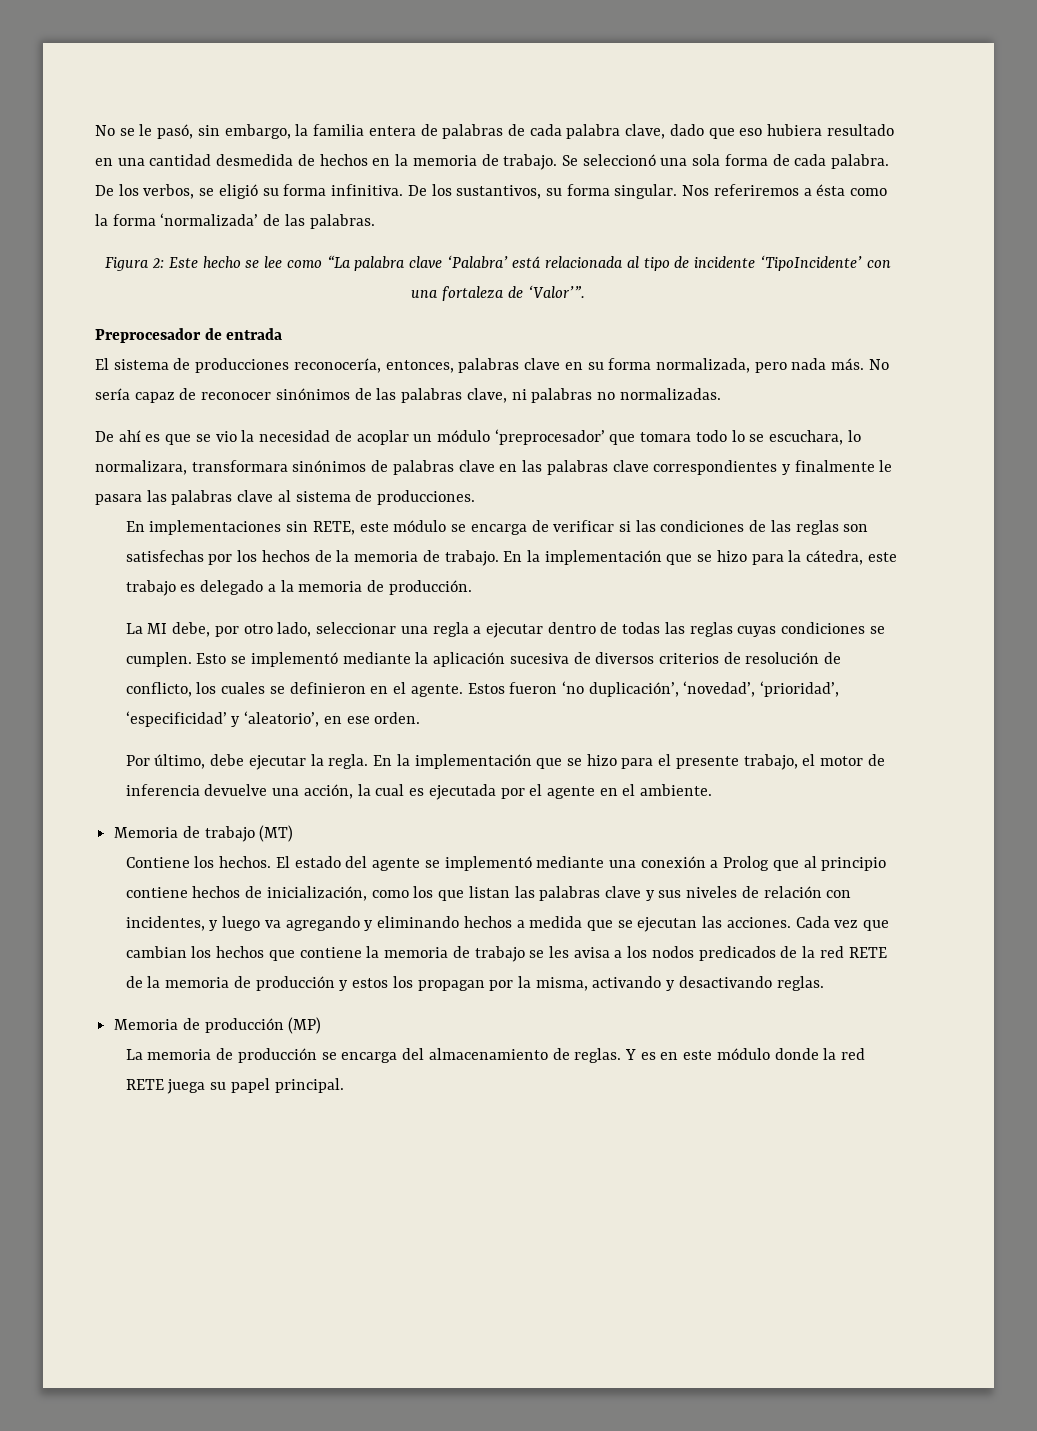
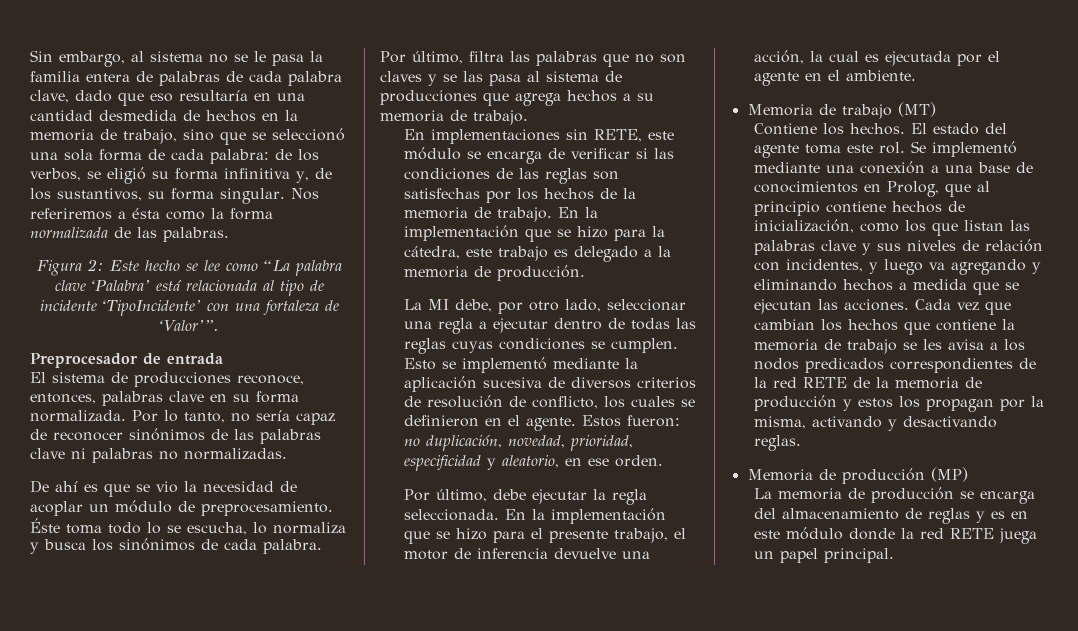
- No se le pasó, sin embargo, la familia entera de palabras de cada palabra clave, dado que eso hubiera resultado en una cantidad desmedida de hechos en la memoria de trabajo. Se seleccionó una sola forma de cada palabra. De los verbos, se eligió su forma infinitiva. De los sustantivos, su forma singular.
+ Sin embargo, al sistema no se le pasa la familia entera de palabras de cada palabra clave, dado que eso resultaría en una cantidad desmedida de hechos en la memoria de trabajo, sino que se seleccionó una sola forma de cada palabra: de los verbos, se eligió su forma infinitiva y, de los sustantivos, su forma singular.
- Nos referiremos a ésta como la forma ‘normalizada’ de las palabras.
+ Nos referiremos a ésta como la forma normalizada de las palabras.
- El sistema de producciones reconocería, entonces, palabras clave en su forma normalizada, pero nada más. No sería capaz de reconocer sinónimos de las palabras clave, ni palabras no normalizadas.
+ El sistema de producciones reconoce, entonces, palabras clave en su forma normalizada. Por lo tanto, no sería capaz de reconocer sinónimos de las palabras clave ni palabras no normalizadas.
- De ahí es que se vio la necesidad de acoplar un módulo ‘preprocesador’ que tomara todo lo se escuchara, lo normalizara, transformara sinónimos de palabras clave en las palabras clave correspondientes y finalmente le pasara las palabras clave al sistema de producciones.
+ De ahí es que se vio la necesidad de acoplar un módulo de preprocesamiento. Éste toma todo lo se escucha, lo normaliza y busca los sinónimos de cada palabra. Por último, filtra las palabras que no son claves y se las pasa al sistema de producciones que agrega hechos a su memoria de trabajo.
- Estos fueron ‘no duplicación’, ‘novedad’, ‘prioridad’, ‘especificidad’ y ‘aleatorio’, en ese orden.
+ Estos fueron: no duplicación, novedad, prioridad, especificidad y aleatorio, en ese orden.
- Por último, debe ejecutar la regla.
+ Por último, debe ejecutar la regla seleccionada.
- El estado del agente se implementó mediante una conexión a Prolog que al principio contiene hechos de inicialización, como los que listan las palabras clave y sus niveles de relación con incidentes, y luego va agregando y eliminando hechos a medida que se ejecutan las acciones.
+ El estado del agente toma este rol. Se implementó mediante una conexión a una base de conocimientos en Prolog, que al principio contiene hechos de inicialización, como los que listan las palabras clave y sus niveles de relación con incidentes, y luego va agregando y eliminando hechos a medida que se ejecutan las acciones.
- Cada vez que cambian los hechos que contiene la memoria de trabajo se les avisa a los nodos predicados de la red RETE de la memoria de producción y estos los propagan por la misma, activando y desactivando reglas.
+ Cada vez que cambian los hechos que contiene la memoria de trabajo se les avisa a los nodos predicados correspondientes de la red RETE de la memoria de producción y estos los propagan por la misma, activando y desactivando reglas.
- La memoria de producción se encarga del almacenamiento de reglas. Y es en este módulo donde la red RETE juega su papel principal.
+ La memoria de producción se encarga del almacenamiento de reglas y es en este módulo donde la red RETE juega un papel principal.

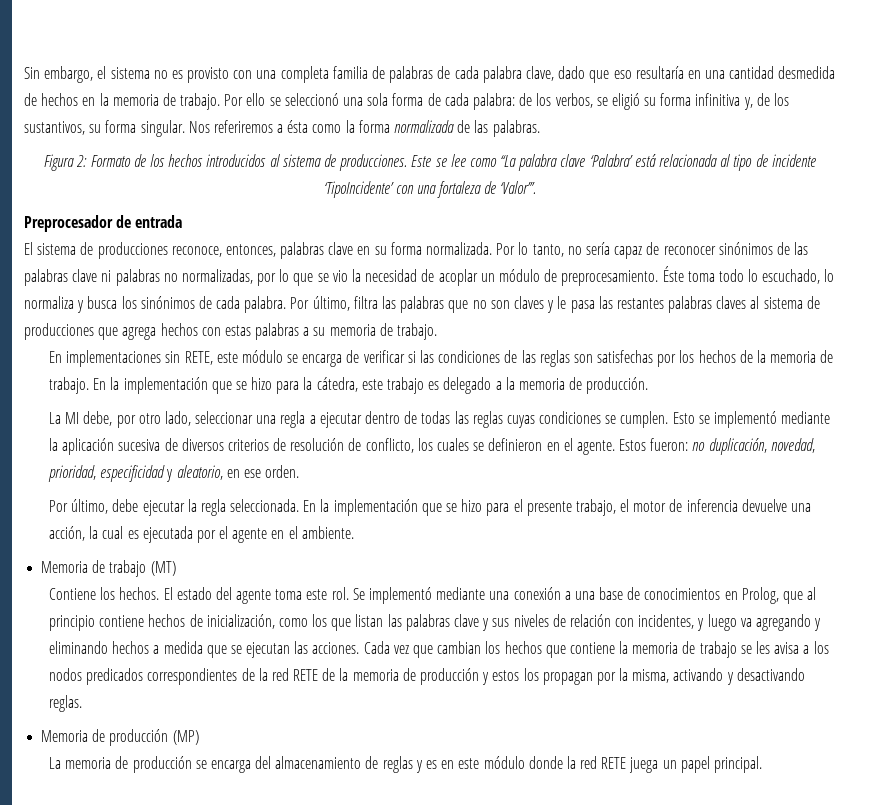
- Sin embargo, al sistema no se le pasa la familia entera de palabras de cada palabra clave, dado que eso resultaría en una cantidad desmedida de hechos en la memoria de trabajo, sino que se seleccionó una sola forma de cada palabra: de los verbos, se eligió su forma infinitiva y, de los sustantivos, su forma singular.
+ Sin embargo, el sistema no es provisto con una completa familia de palabras de cada palabra clave, dado que eso resultaría en una cantidad desmedida de hechos en la memoria de trabajo. Por ello se seleccionó una sola forma de cada palabra: de los verbos, se eligió su forma infinitiva y, de los sustantivos, su forma singular.
- Figura 2: Este hecho se lee como “La palabra clave ‘Palabra’ está relacionada al tipo de incidente ‘TipoIncidente’ con una fortaleza de ‘Valor’”.
+ Figura 2: Formato de los hechos introducidos al sistema de producciones. Este se lee como “La palabra clave ‘Palabra’ está relacionada al tipo de incidente ‘TipoIncidente’ con una fortaleza de ‘Valor’”.
- Por lo tanto, no sería capaz de reconocer sinónimos de las palabras clave ni palabras no normalizadas.
- De ahí es que se vio la necesidad de acoplar un módulo de preprocesamiento.
+ Por lo tanto, no sería capaz de reconocer sinónimos de las palabras clave ni palabras no normalizadas, por lo que se vio la necesidad de acoplar un módulo de preprocesamiento.
- Éste toma todo lo se escucha, lo normaliza y busca los sinónimos de cada palabra.
+ Éste toma todo lo escuchado, lo normaliza y busca los sinónimos de cada palabra.
- Por último, filtra las palabras que no son claves y se las pasa al sistema de producciones que agrega hechos a su memoria de trabajo.
+ Por último, filtra las palabras que no son claves y le pasa las restantes palabras claves al sistema de producciones que agrega hechos con estas palabras a su memoria de trabajo.

